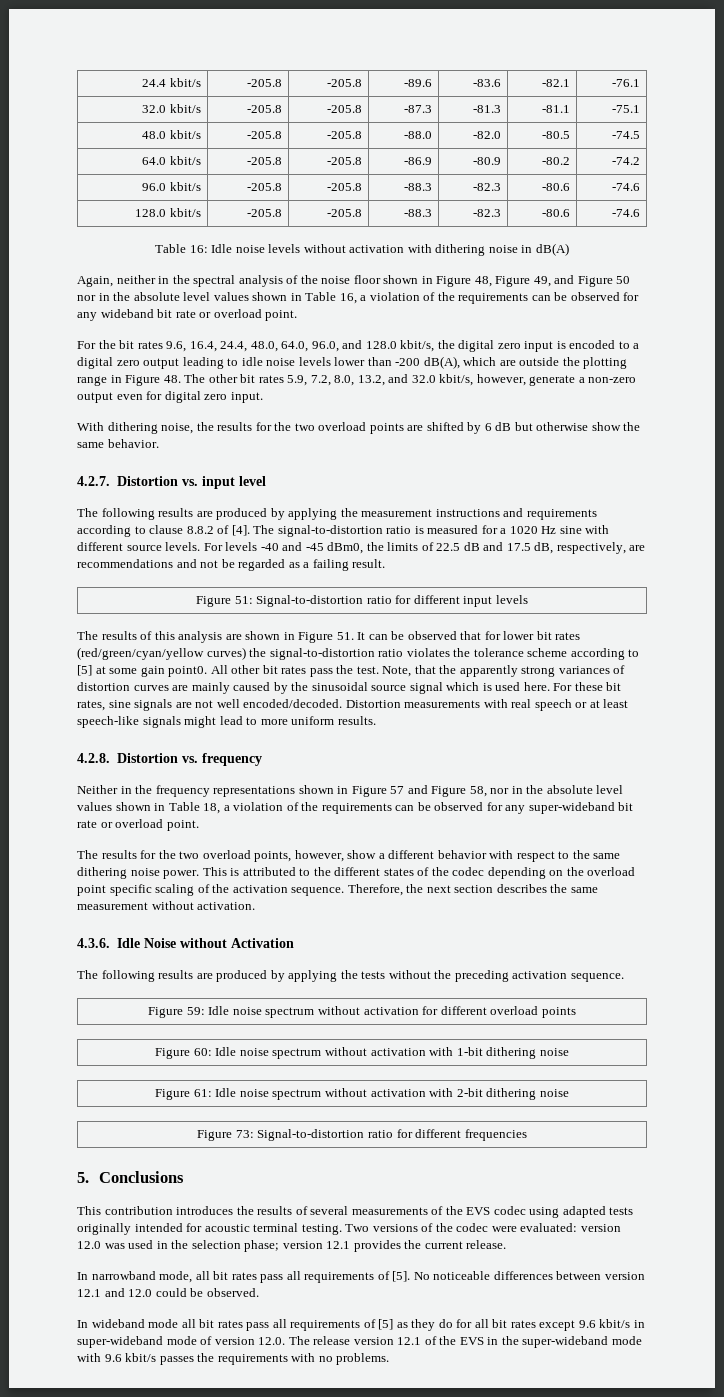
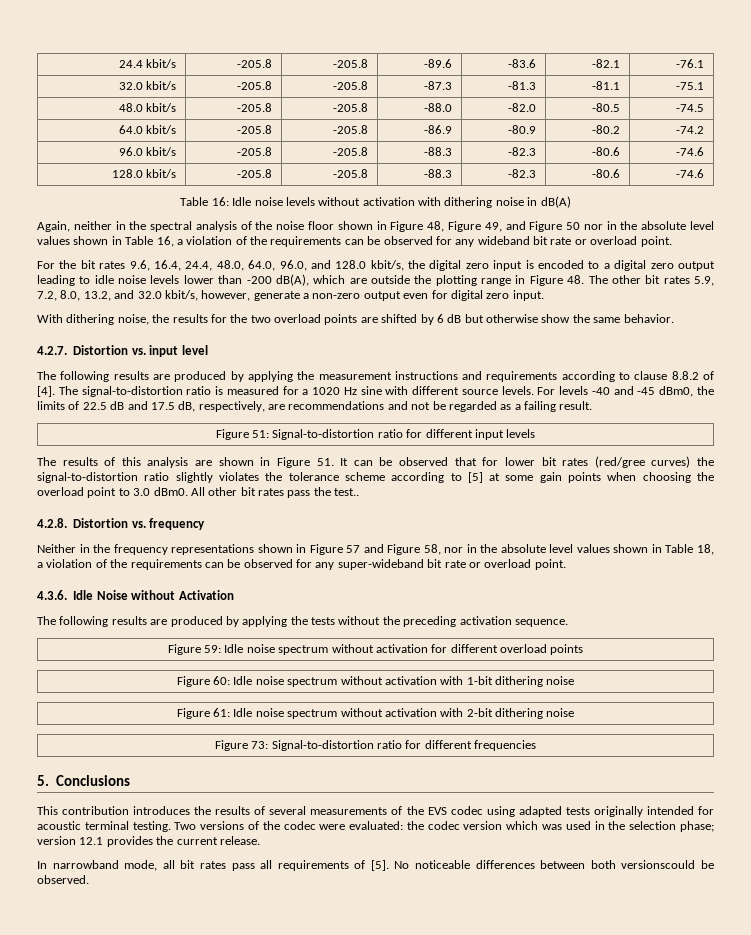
- The results of this analysis are shown in Figure 51. It can be observed that for lower bit rates (red/green/cyan/yellow curves) the signal-to-distortion ratio violates the tolerance scheme according to [5] at some gain point0.
+ The results of this analysis are shown in Figure 51. It can be observed that for lower bit rates (red/gree curves) the signal-to-distortion ratio slightly violates the tolerance scheme according to [5] at some gain points when choosing the overload point to 3.0 dBm0.
- All other bit rates pass the test. Note, that the apparently strong variances of distortion curves are mainly caused by the sinusoidal source signal which is used here. For these bit rates, sine signals are not well encoded/decoded. Distortion measurements with real speech or at least speech-like signals might lead to more uniform results.
+ All other bit rates pass the test..
- The results for the two overload points, however, show a different behavior with respect to the same dithering noise power. This is attributed to the different states of the codec depending on the overload point specific scaling of the activation sequence. Therefore, the next section describes the same measurement without activation.
- Two versions of the codec were evaluated: version 12.0 was used in the selection phase; version 12.1 provides the current release.
+ Two versions of the codec were evaluated: the codec version which was used in the selection phase; version 12.1 provides the current release.
- No noticeable differences between version 12.1 and 12.0 could be observed.
- In wideband mode all bit rates pass all requirements of [5] as they do for all bit rates except 9.6 kbit/s in super-wideband mode of version 12.0. The release version 12.1 of the EVS in the super-wideband mode with 9.6 kbit/s passes the requirements with no problems.
+ No noticeable differences between both versionscould be observed.

